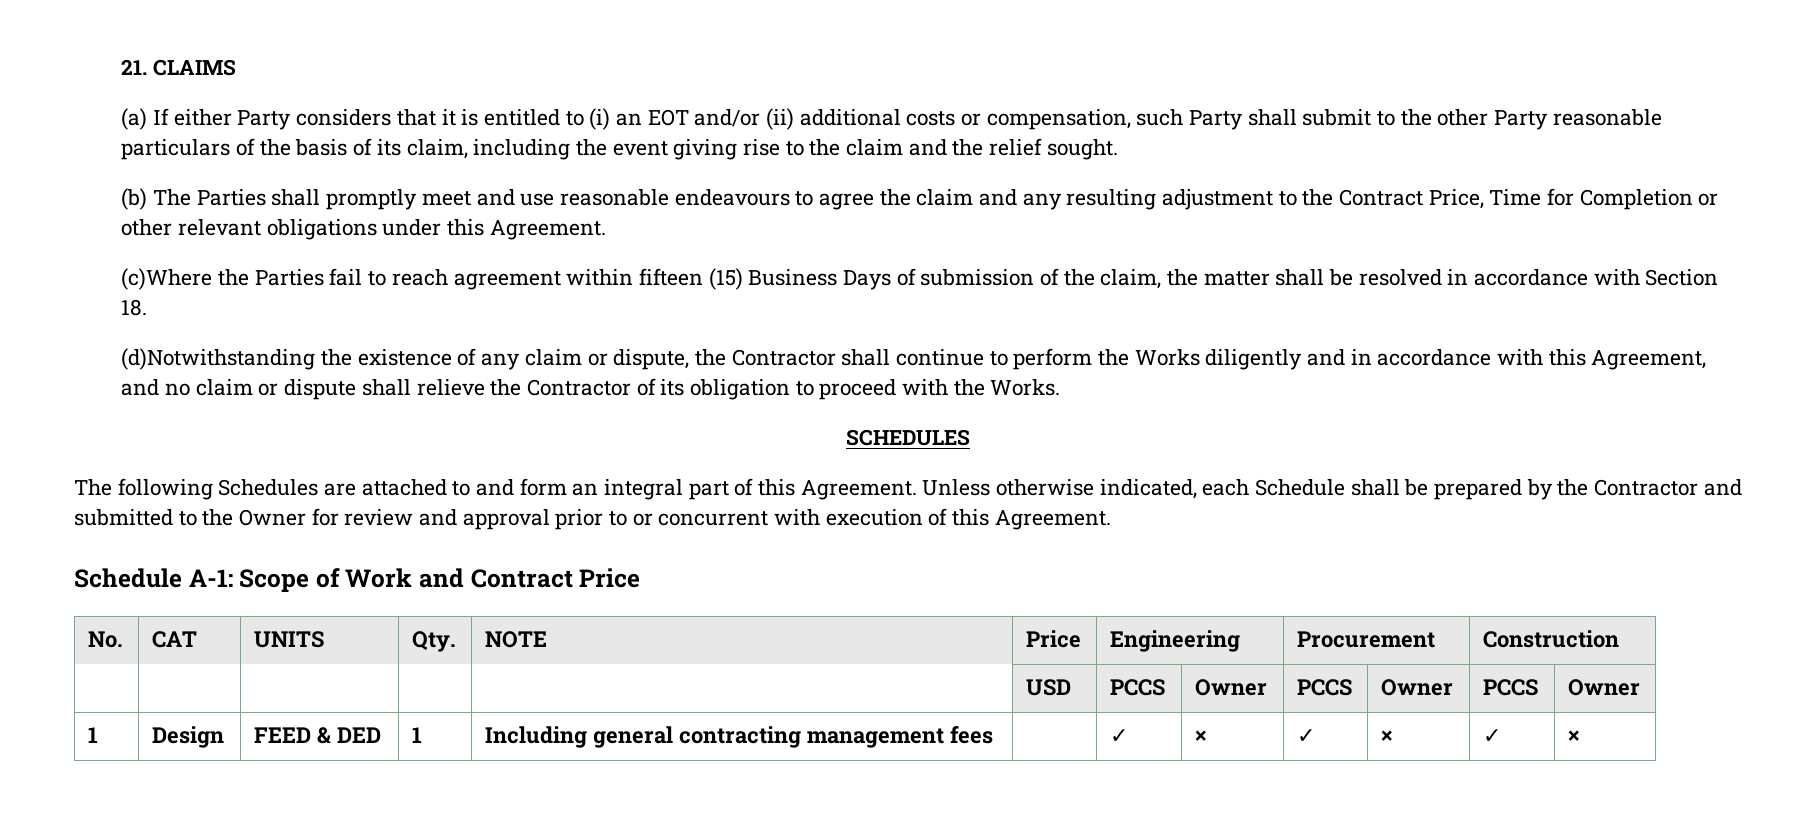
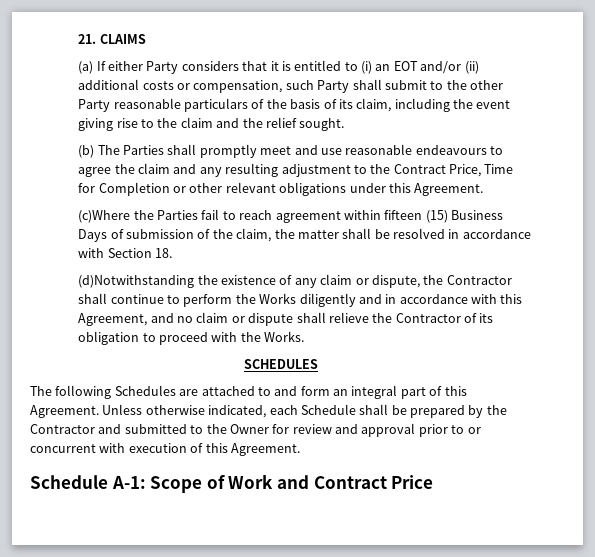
- No. | CAT | UNITS | Qty. | NOTE | Price | Engineering | Procurement | Construction
- | | | | | USD | PCCS | Owner | PCCS | Owner | PCCS | Owner
- 1 | Design | FEED & DED | 1 | Including general contracting management fees | | ✓ | × | ✓ | × | ✓ | ×

